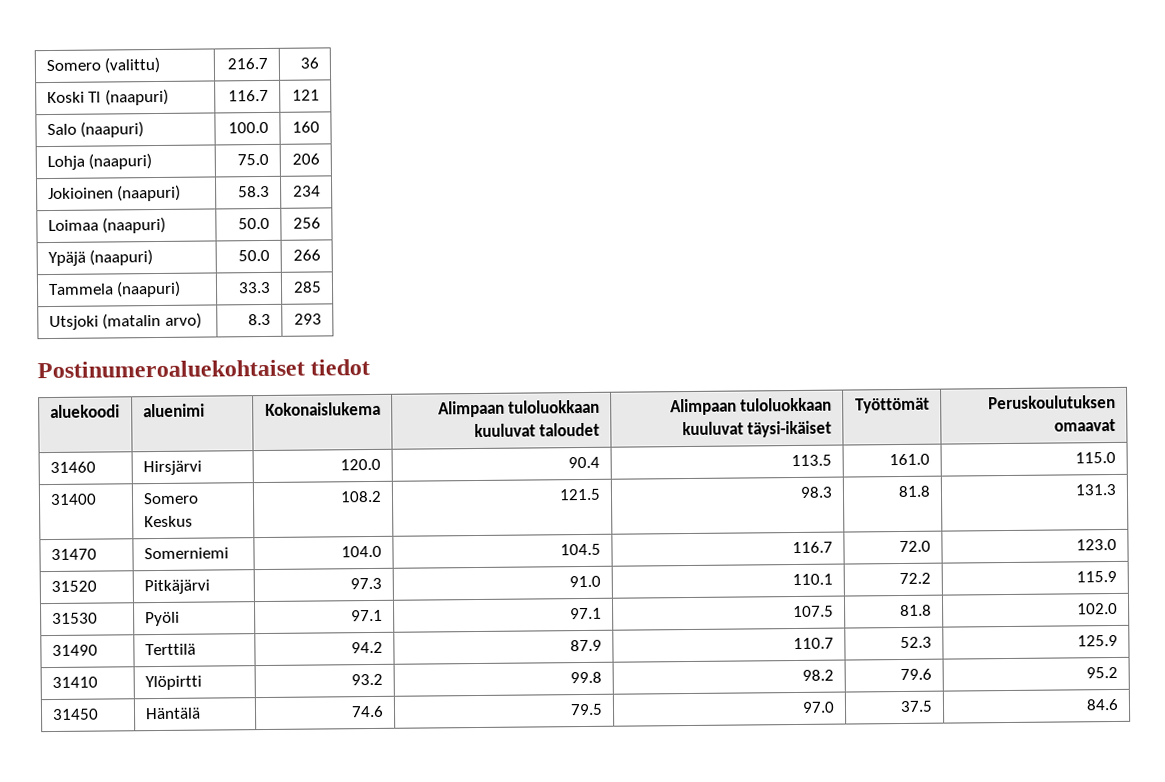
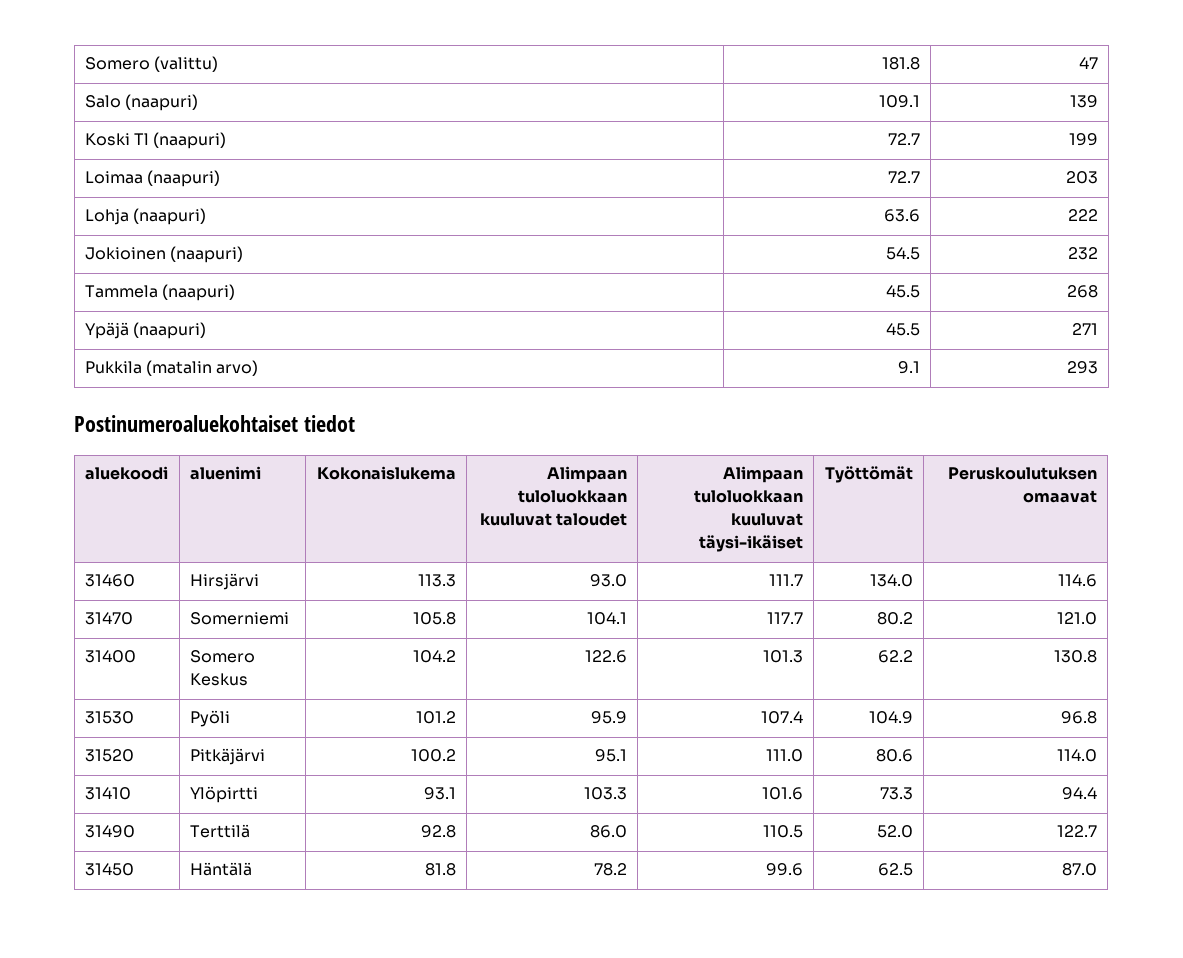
- Somero (valittu) | 216.7 | 36
+ Somero (valittu) | 181.8 | 47
+ Salo (naapuri) | 109.1 | 139
- Koski Tl (naapuri) | 116.7 | 121
- Salo (naapuri) | 100.0 | 160
+ Koski Tl (naapuri) | 72.7 | 199
+ Loimaa (naapuri) | 72.7 | 203
- Lohja (naapuri) | 75.0 | 206
+ Lohja (naapuri) | 63.6 | 222
- Jokioinen (naapuri) | 58.3 | 234
- Loimaa (naapuri) | 50.0 | 256
+ Jokioinen (naapuri) | 54.5 | 232
+ Tammela (naapuri) | 45.5 | 268
- Ypäjä (naapuri) | 50.0 | 266
- Tammela (naapuri) | 33.3 | 285
- Utsjoki (matalin arvo) | 8.3 | 293
+ Ypäjä (naapuri) | 45.5 | 271
+ Pukkila (matalin arvo) | 9.1 | 293
- 31460 | Hirsjärvi | 120.0 | 90.4 | 113.5 | 161.0 | 115.0
- 31400 | Somero Keskus | 108.2 | 121.5 | 98.3 | 81.8 | 131.3
- 31470 | Somerniemi | 104.0 | 104.5 | 116.7 | 72.0 | 123.0
- 31520 | Pitkäjärvi | 97.3 | 91.0 | 110.1 | 72.2 | 115.9
- 31530 | Pyöli | 97.1 | 97.1 | 107.5 | 81.8 | 102.0
- 31490 | Terttilä | 94.2 | 87.9 | 110.7 | 52.3 | 125.9
- 31410 | Ylöpirtti | 93.2 | 99.8 | 98.2 | 79.6 | 95.2
- 31450 | Häntälä | 74.6 | 79.5 | 97.0 | 37.5 | 84.6
+ 31460 | Hirsjärvi | 113.3 | 93.0 | 111.7 | 134.0 | 114.6
+ 31470 | Somerniemi | 105.8 | 104.1 | 117.7 | 80.2 | 121.0
+ 31400 | Somero Keskus | 104.2 | 122.6 | 101.3 | 62.2 | 130.8
+ 31530 | Pyöli | 101.2 | 95.9 | 107.4 | 104.9 | 96.8
+ 31520 | Pitkäjärvi | 100.2 | 95.1 | 111.0 | 80.6 | 114.0
+ 31410 | Ylöpirtti | 93.1 | 103.3 | 101.6 | 73.3 | 94.4
+ 31490 | Terttilä | 92.8 | 86.0 | 110.5 | 52.0 | 122.7
+ 31450 | Häntälä | 81.8 | 78.2 | 99.6 | 62.5 | 87.0

